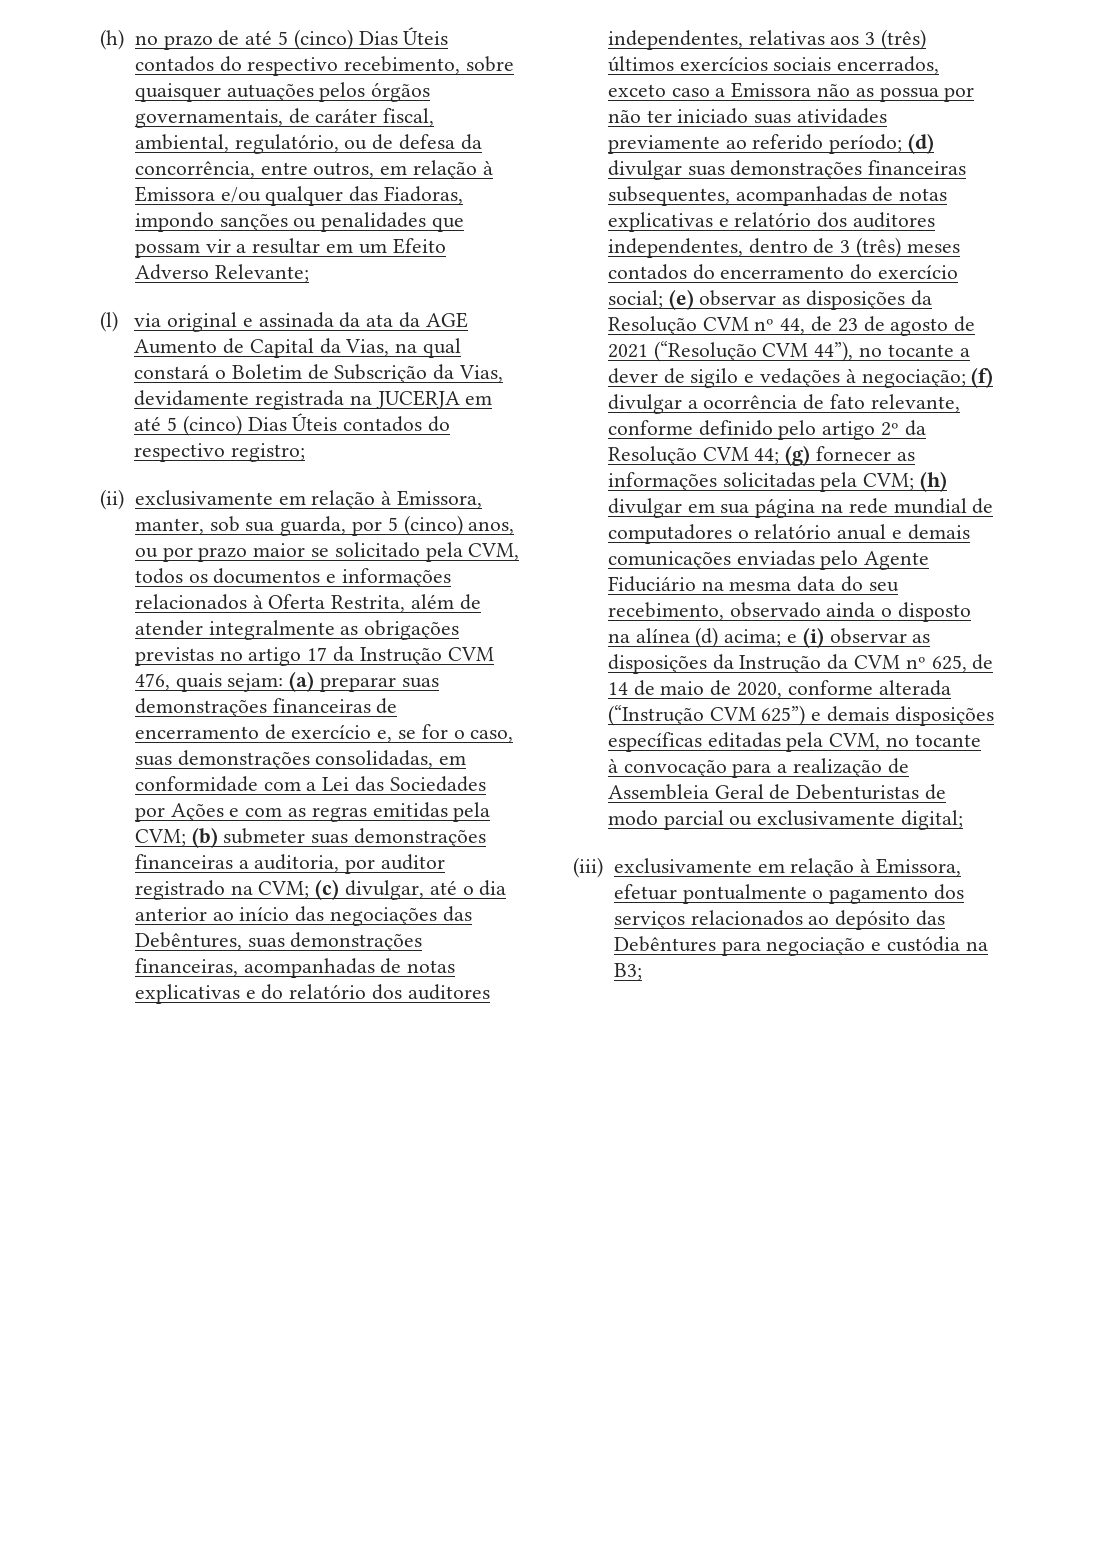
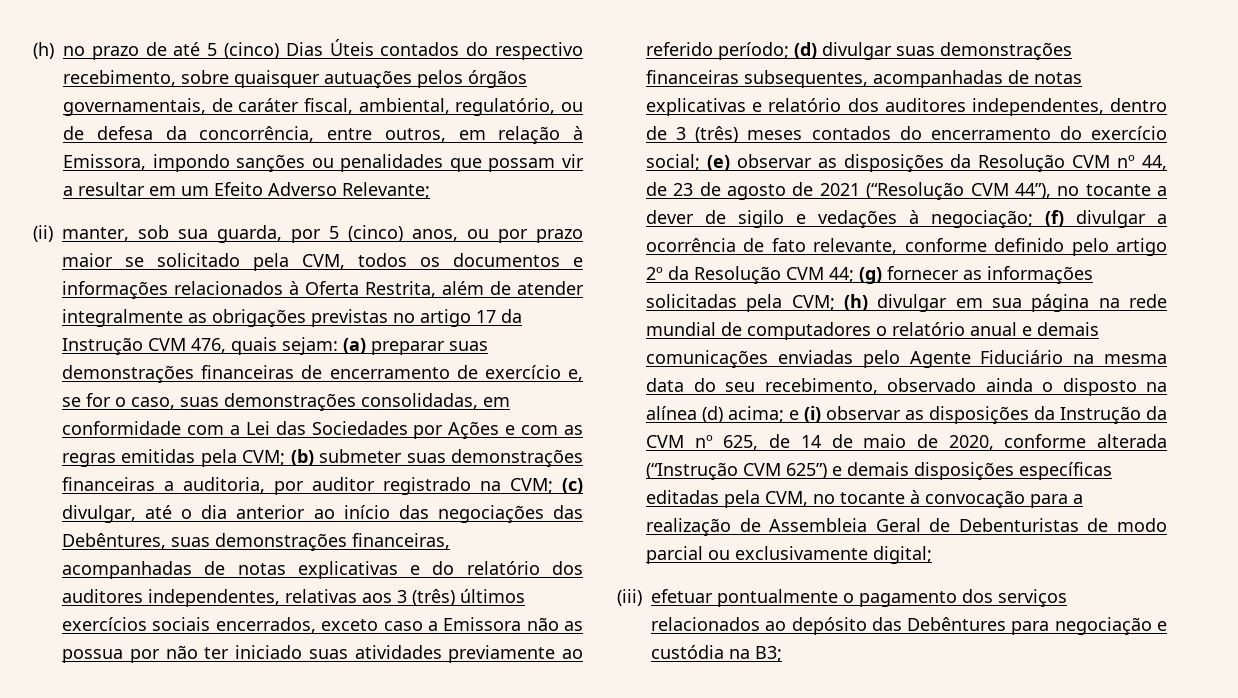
- (h) no prazo de até 5 (cinco) Dias Úteis contados do respectivo recebimento, sobre quaisquer autuações pelos órgãos governamentais, de caráter fiscal, ambiental, regulatório, ou de defesa da concorrência, entre outros, em relação à Emissora e/ou qualquer das Fiadoras, impondo sanções ou penalidades que possam vir a resultar em um Efeito Adverso Relevante;
+ (h) no prazo de até 5 (cinco) Dias Úteis contados do respectivo recebimento, sobre quaisquer autuações pelos órgãos governamentais, de caráter fiscal, ambiental, regulatório, ou de defesa da concorrência, entre outros, em relação à Emissora, impondo sanções ou penalidades que possam vir a resultar em um Efeito Adverso Relevante;
- (l) via original e assinada da ata da AGE Aumento de Capital da Vias, na qual constará o Boletim de Subscrição da Vias, devidamente registrada na JUCERJA em até 5 (cinco) Dias Úteis contados do respectivo registro;
- (ii) exclusivamente em relação à Emissora, manter, sob sua guarda, por 5 (cinco) anos, ou por prazo maior se solicitado pela CVM, todos os documentos e informações relacionados à Oferta Restrita, além de atender integralmente as obrigações previstas no artigo 17 da Instrução CVM 476, quais sejam:
+ (ii) manter, sob sua guarda, por 5 (cinco) anos, ou por prazo maior se solicitado pela CVM, todos os documentos e informações relacionados à Oferta Restrita, além de atender integralmente as obrigações previstas no artigo 17 da Instrução CVM 476, quais sejam:
- (iii) exclusivamente em relação à Emissora, efetuar pontualmente o pagamento dos serviços relacionados ao depósito das Debêntures para negociação e custódia na B3;
+ (iii) efetuar pontualmente o pagamento dos serviços relacionados ao depósito das Debêntures para negociação e custódia na B3;

